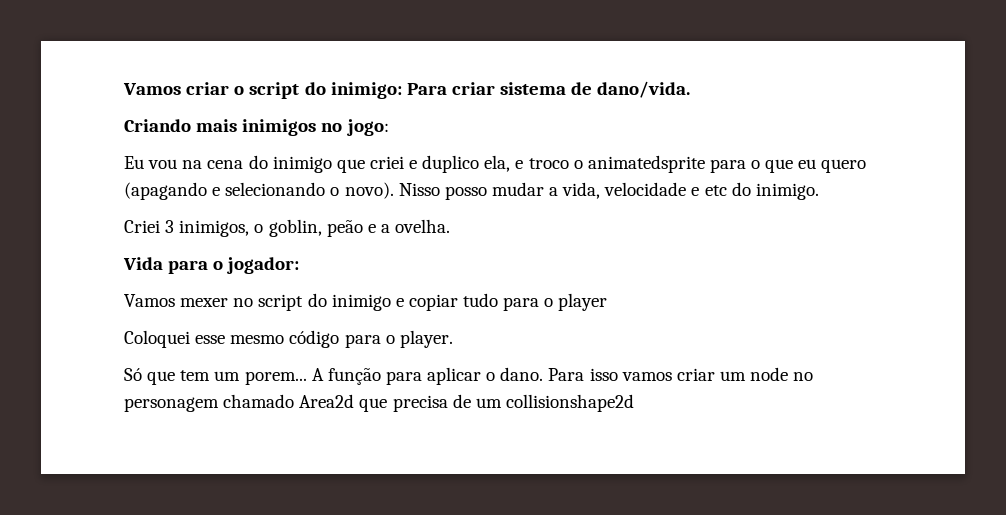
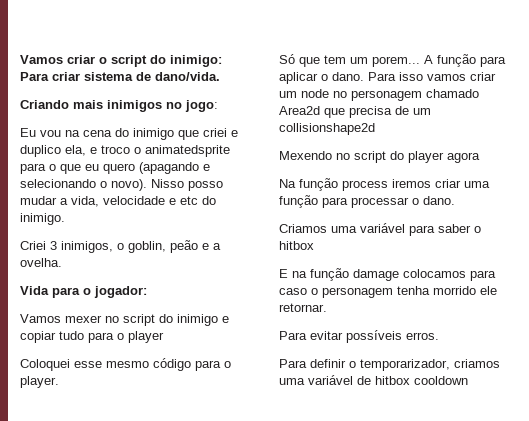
+ Mexendo no script do player agora
+ Na função process iremos criar uma função para processar o dano.
+ Criamos uma variável para saber o hitbox
+ E na função damage colocamos para caso o personagem tenha morrido ele retornar.
+ Para evitar possíveis erros.
+ Para definir o temporarizador, criamos uma variável de hitbox cooldown

